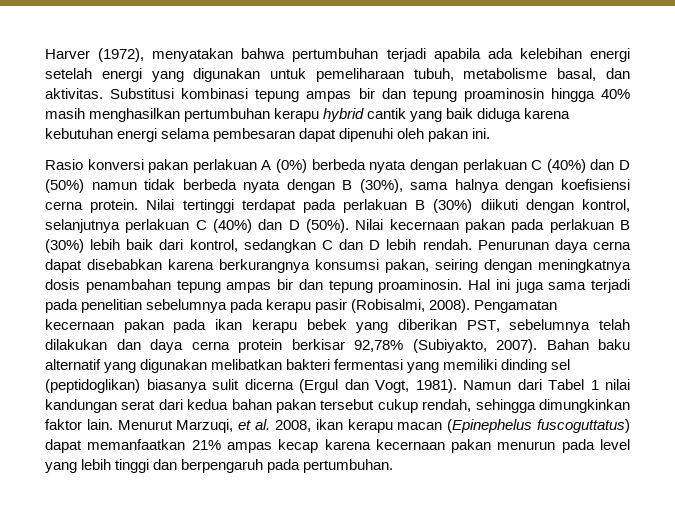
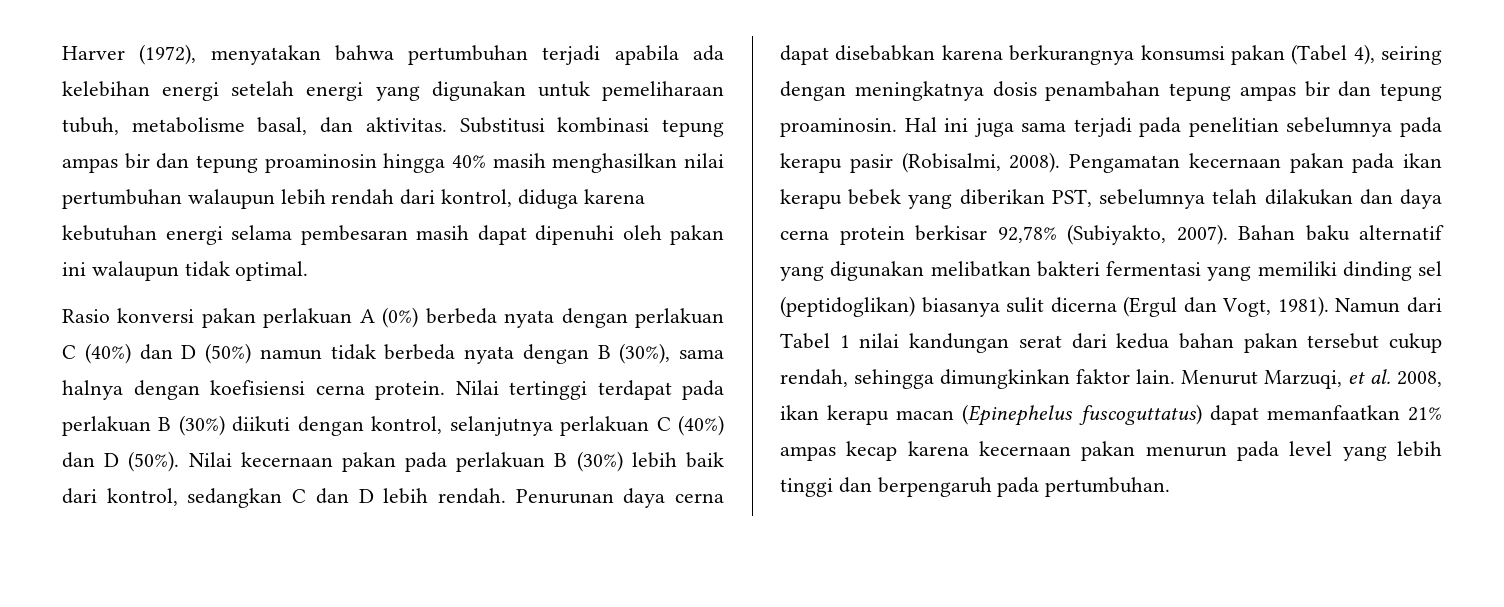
- Substitusi kombinasi tepung ampas bir dan tepung proaminosin hingga 40% masih menghasilkan pertumbuhan kerapu hybrid cantik yang baik diduga karena kebutuhan energi selama pembesaran dapat dipenuhi oleh pakan ini.
+ Substitusi kombinasi tepung ampas bir dan tepung proaminosin hingga 40% masih menghasilkan nilai pertumbuhan walaupun lebih rendah dari kontrol, diduga karena kebutuhan energi selama pembesaran masih dapat dipenuhi oleh pakan ini walaupun tidak optimal.
- Penurunan daya cerna dapat disebabkan karena berkurangnya konsumsi pakan, seiring dengan meningkatnya dosis penambahan tepung ampas bir dan tepung proaminosin.
+ Penurunan daya cerna dapat disebabkan karena berkurangnya konsumsi pakan (Tabel 4), seiring dengan meningkatnya dosis penambahan tepung ampas bir dan tepung proaminosin.

